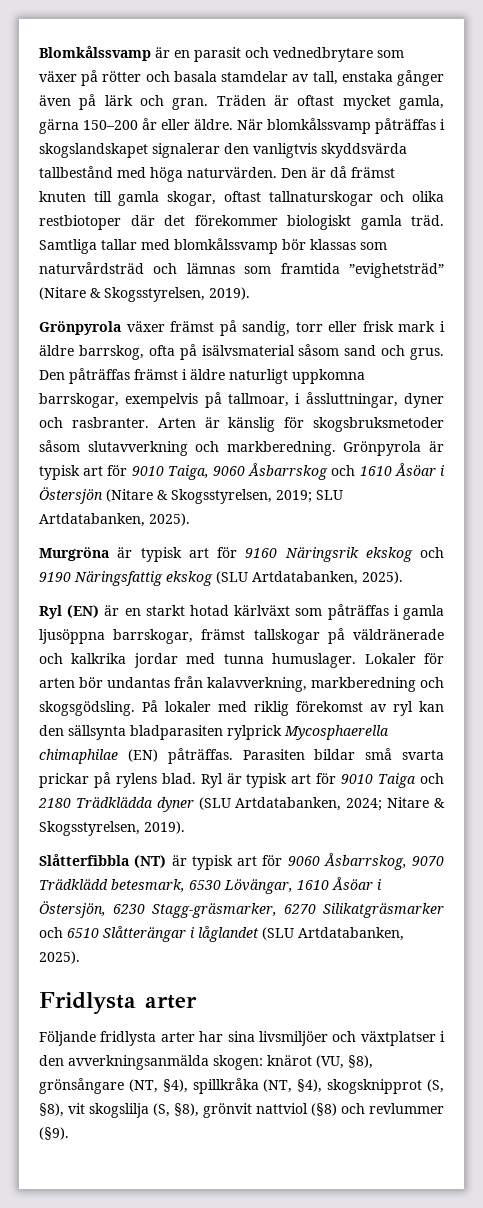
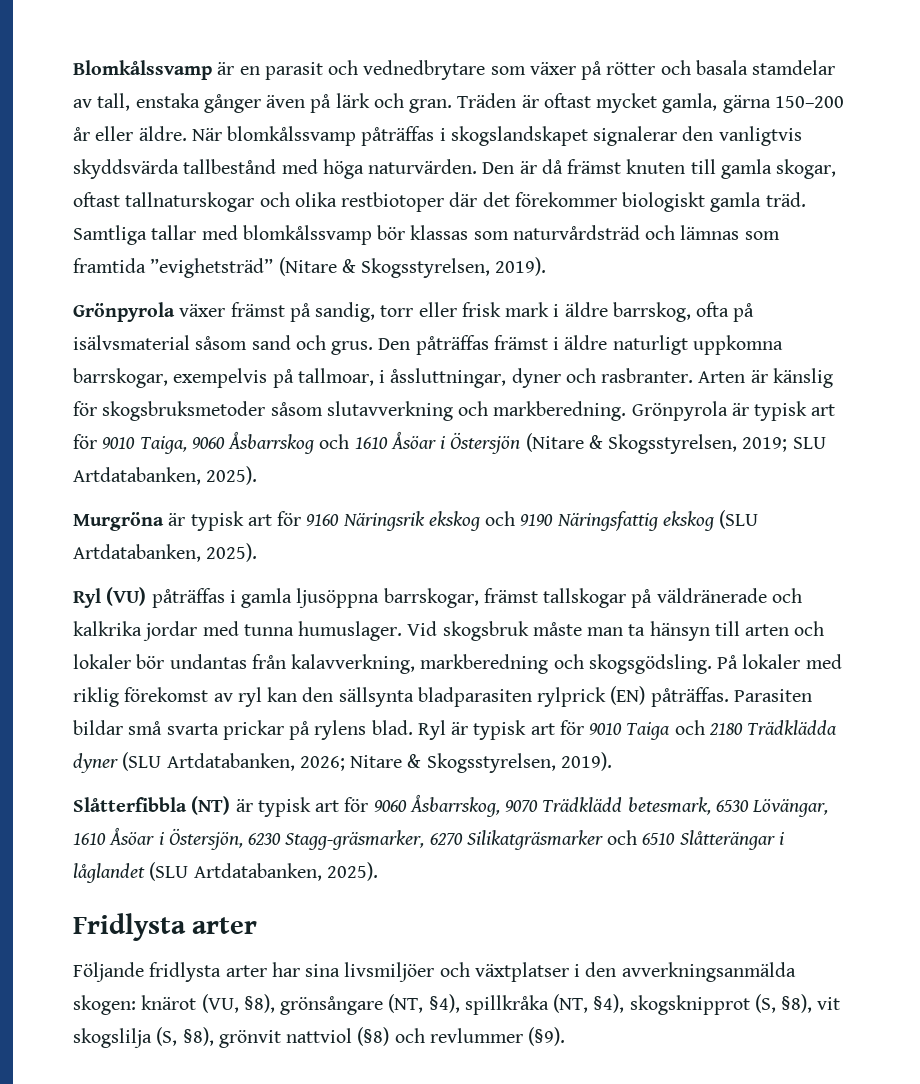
- Ryl (EN) är en starkt hotad kärlväxt som påträffas i gamla ljusöppna barrskogar, främst tallskogar på väldränerade och kalkrika jordar med tunna humuslager.
+ Ryl (VU) påträffas i gamla ljusöppna barrskogar, främst tallskogar på väldränerade och kalkrika jordar med tunna humuslager.
- Lokaler för arten bör undantas från kalavverkning, markberedning och skogsgödsling.
+ Vid skogsbruk måste man ta hänsyn till arten och lokaler bör undantas från kalavverkning, markberedning och skogsgödsling.
- På lokaler med riklig förekomst av ryl kan den sällsynta bladparasiten rylprick Mycosphaerella chimaphilae (EN) påträffas.
+ På lokaler med riklig förekomst av ryl kan den sällsynta bladparasiten rylprick (EN) påträffas.
- Ryl är typisk art för 9010 Taiga och 2180 Trädklädda dyner (SLU Artdatabanken, 2024; Nitare & Skogsstyrelsen, 2019).
+ Ryl är typisk art för 9010 Taiga och 2180 Trädklädda dyner (SLU Artdatabanken, 2026; Nitare & Skogsstyrelsen, 2019).

